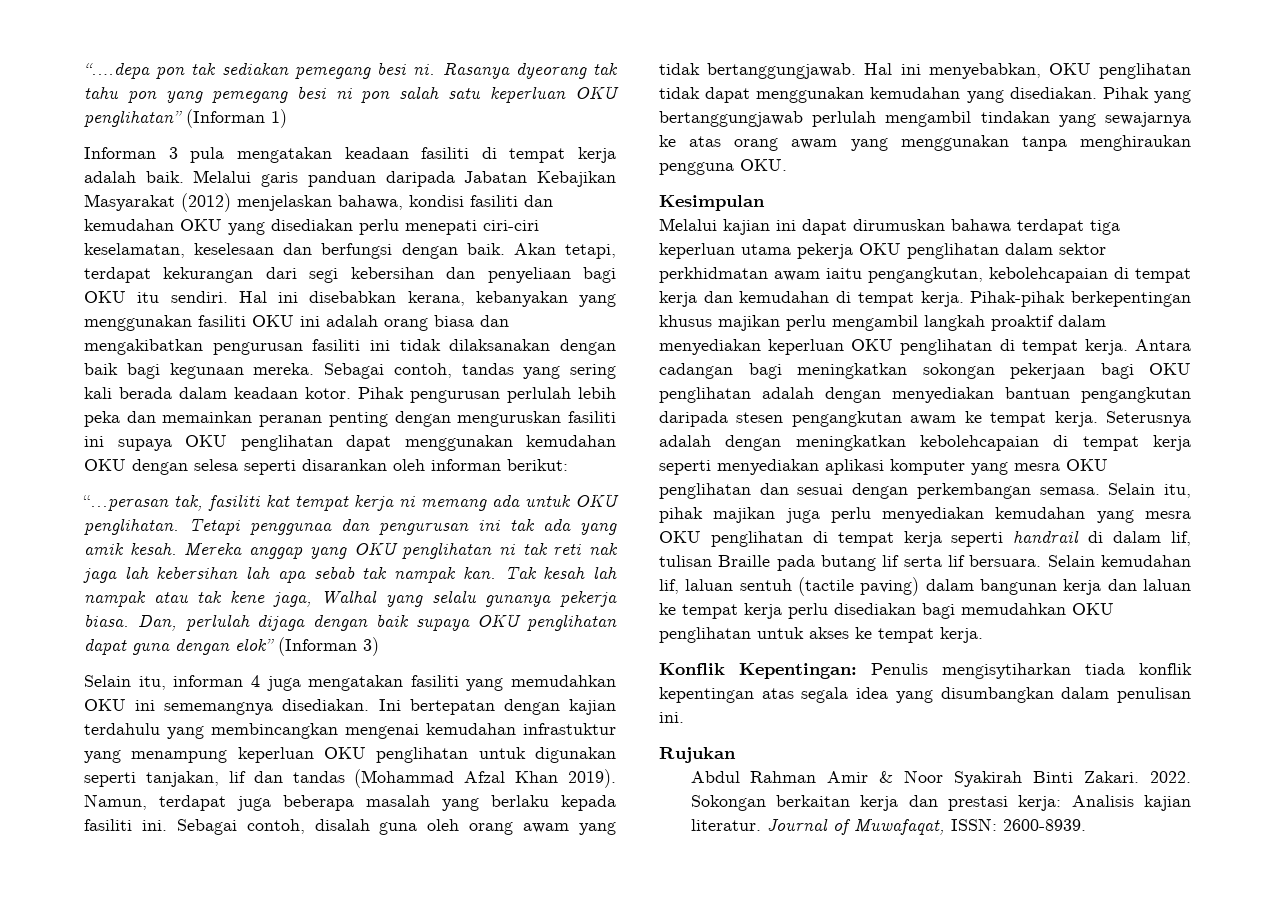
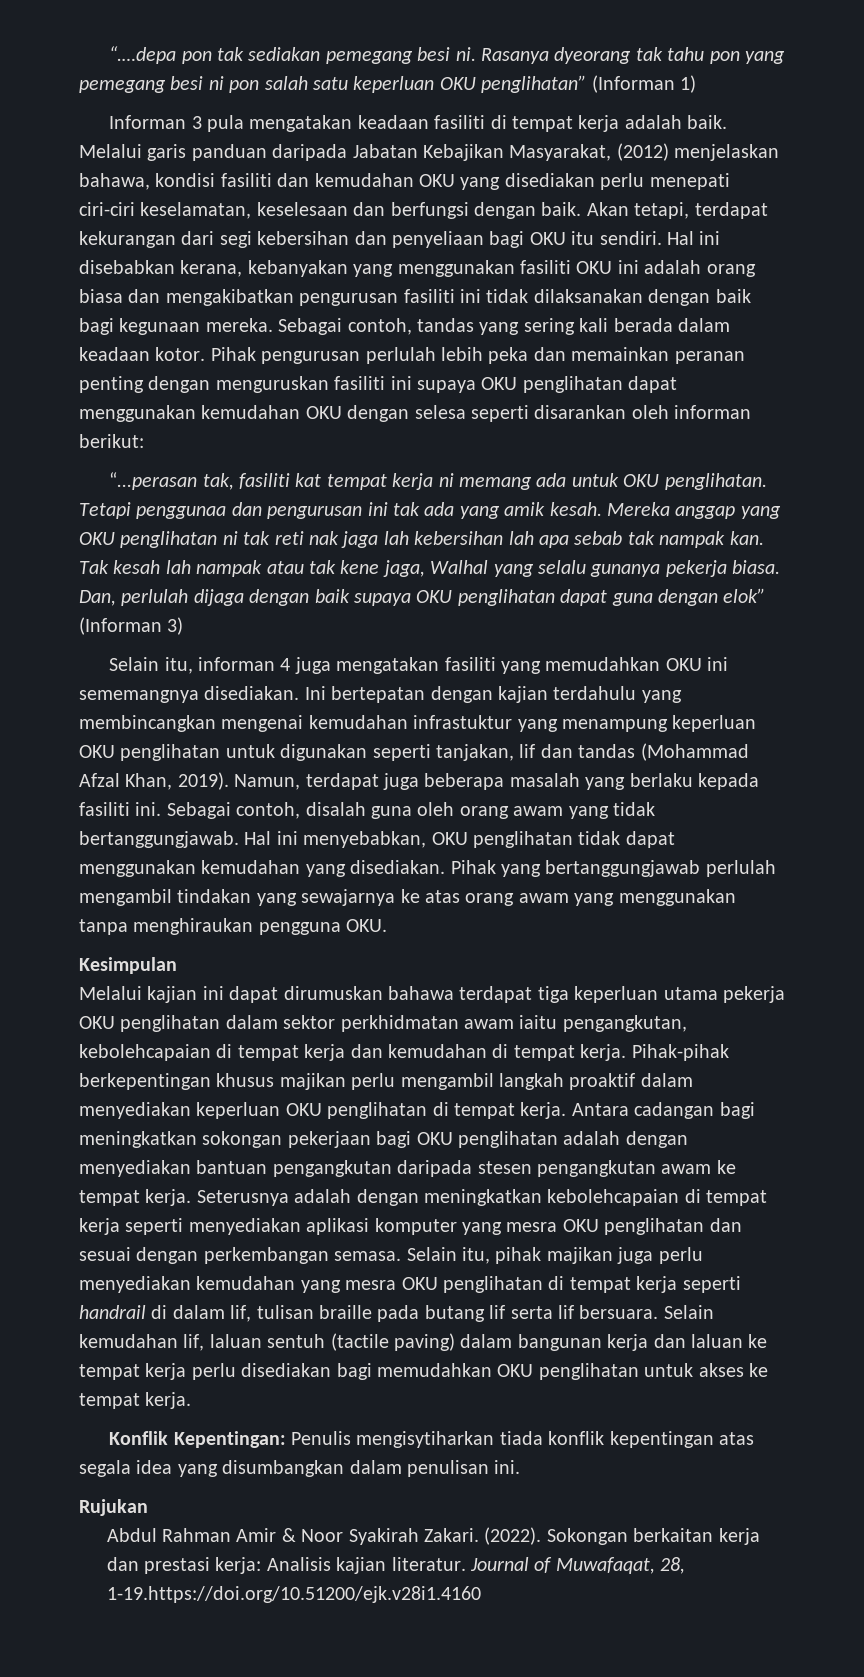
- Melalui garis panduan daripada Jabatan Kebajikan Masyarakat (2012) menjelaskan bahawa, kondisi fasiliti dan kemudahan OKU yang disediakan perlu menepati ciri-ciri keselamatan, keselesaan dan berfungsi dengan baik.
+ Melalui garis panduan daripada Jabatan Kebajikan Masyarakat, (2012) menjelaskan bahawa, kondisi fasiliti dan kemudahan OKU yang disediakan perlu menepati ciri-ciri keselamatan, keselesaan dan berfungsi dengan baik.
- Ini bertepatan dengan kajian terdahulu yang membincangkan mengenai kemudahan infrastuktur yang menampung keperluan OKU penglihatan untuk digunakan seperti tanjakan, lif dan tandas (Mohammad Afzal Khan 2019).
+ Ini bertepatan dengan kajian terdahulu yang membincangkan mengenai kemudahan infrastuktur yang menampung keperluan OKU penglihatan untuk digunakan seperti tanjakan, lif dan tandas (Mohammad Afzal Khan, 2019).
- Selain itu, pihak majikan juga perlu menyediakan kemudahan yang mesra OKU penglihatan di tempat kerja seperti handrail di dalam lif, tulisan Braille pada butang lif serta lif bersuara.
+ Selain itu, pihak majikan juga perlu menyediakan kemudahan yang mesra OKU penglihatan di tempat kerja seperti handrail di dalam lif, tulisan braille pada butang lif serta lif bersuara.
- Abdul Rahman Amir & Noor Syakirah Binti Zakari. 2022.
+ Abdul Rahman Amir & Noor Syakirah Zakari. (2022).
- Journal of Muwafaqat, ISSN: 2600-8939.
+ Journal of Muwafaqat, 28, 1-19.https://doi.org/10.51200/ejk.v28i1.4160

